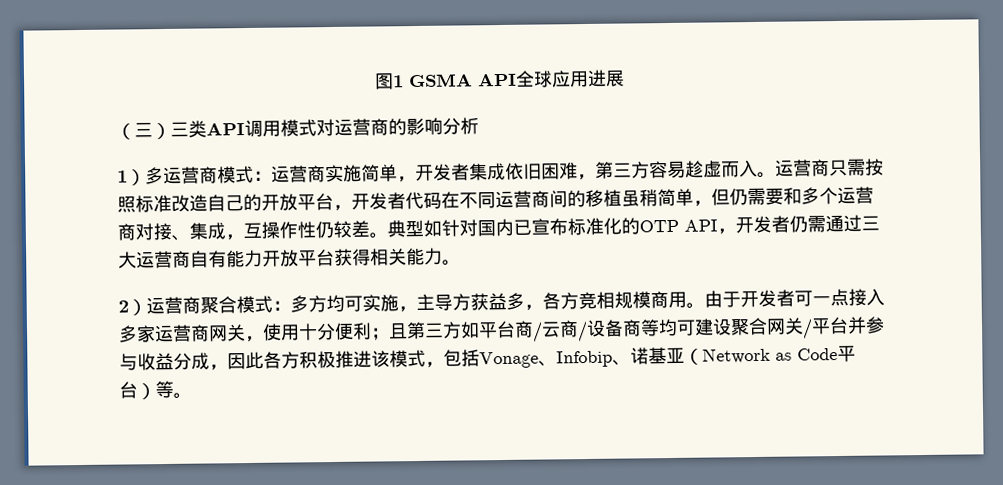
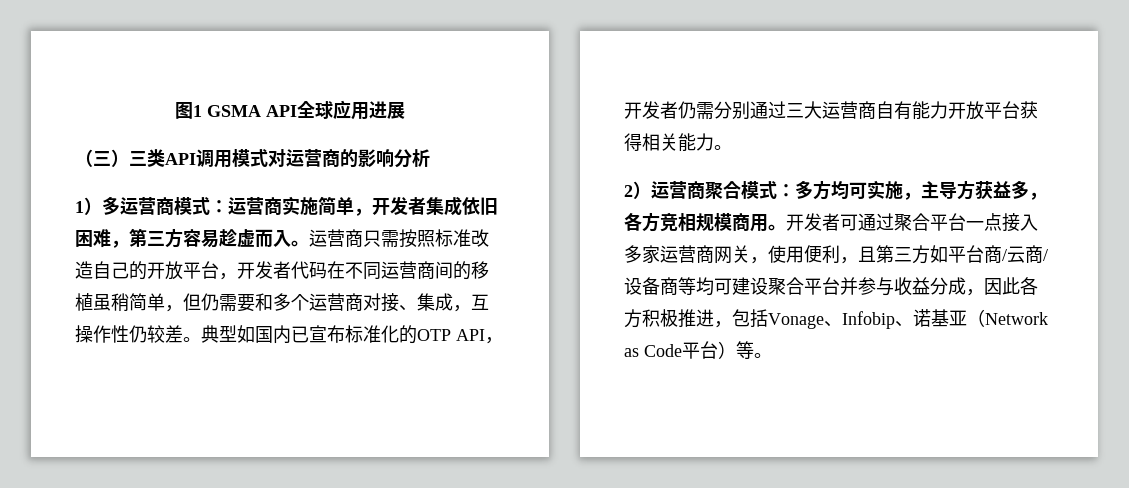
- 典型如针对国内已宣布标准化的OTP API，开发者仍需通过三大运营商自有能力开放平台获得相关能力。
+ 典型如国内已宣布标准化的OTP API，开发者仍需分别通过三大运营商自有能力开放平台获得相关能力。
- 由于开发者可一点接入多家运营商网关，使用十分便利；且第三方如平台商/云商/设备商等均可建设聚合网关/平台并参与收益分成，因此各方积极推进该模式，包括Vonage、Infobip、诺基亚（Network as Code平台）等。
+ 开发者可通过聚合平台一点接入多家运营商网关，使用便利，且第三方如平台商/云商/设备商等均可建设聚合平台并参与收益分成，因此各方积极推进，包括Vonage、Infobip、诺基亚（Network as Code平台）等。

